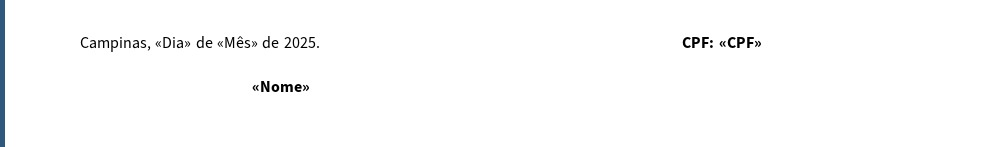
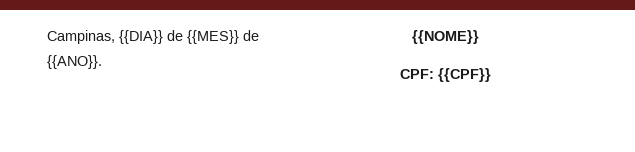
- Campinas, «Dia» de «Mês» de 2025.
- «Nome»
+ Campinas, {{DIA}} de {{MES}} de {{ANO}}.
+ {{NOME}}
- CPF: «CPF»
+ CPF: {{CPF}}

